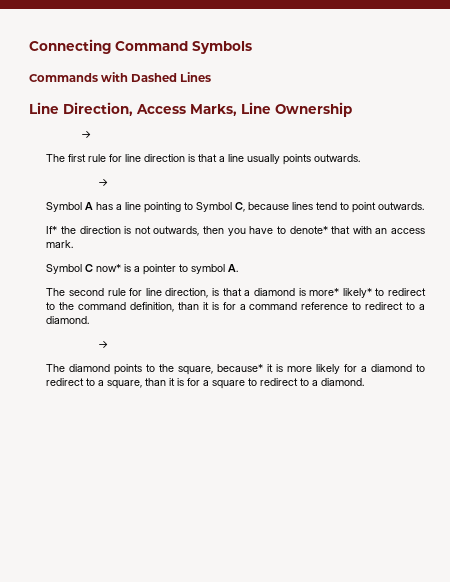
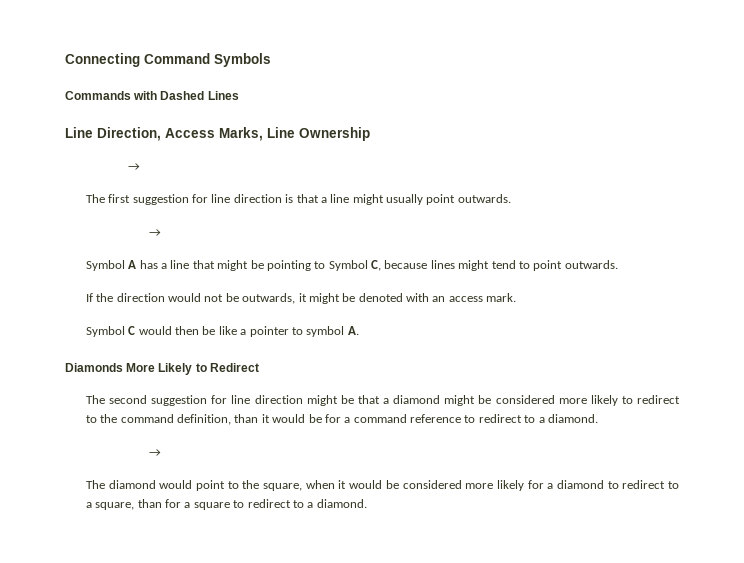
- The first rule for line direction is that a line usually points outwards.
+ The first suggestion for line direction is that a line might usually point outwards.
- Symbol A has a line pointing to Symbol C, because lines tend to point outwards.
+ Symbol A has a line that might be pointing to Symbol C, because lines might tend to point outwards.
- If* the direction is not outwards, then you have to denote* that with an access mark.
+ If the direction would not be outwards, it might be denoted with an access mark.
- Symbol C now* is a pointer to symbol A.
+ Symbol C would then be like a pointer to symbol A.
+ Diamonds More Likely to Redirect
- The second rule for line direction, is that a diamond is more* likely* to redirect to the command definition, than it is for a command reference to redirect to a diamond.
+ The second suggestion for line direction might be that a diamond might be considered more likely to redirect to the command definition, than it would be for a command reference to redirect to a diamond.
- The diamond points to the square, because* it is more likely for a diamond to redirect to a square, than it is for a square to redirect to a diamond.
+ The diamond would point to the square, when it would be considered more likely for a diamond to redirect to a square, than for a square to redirect to a diamond.

